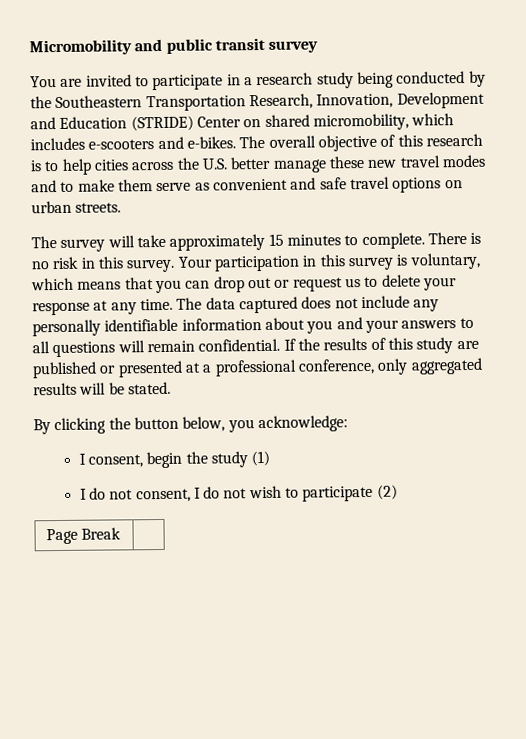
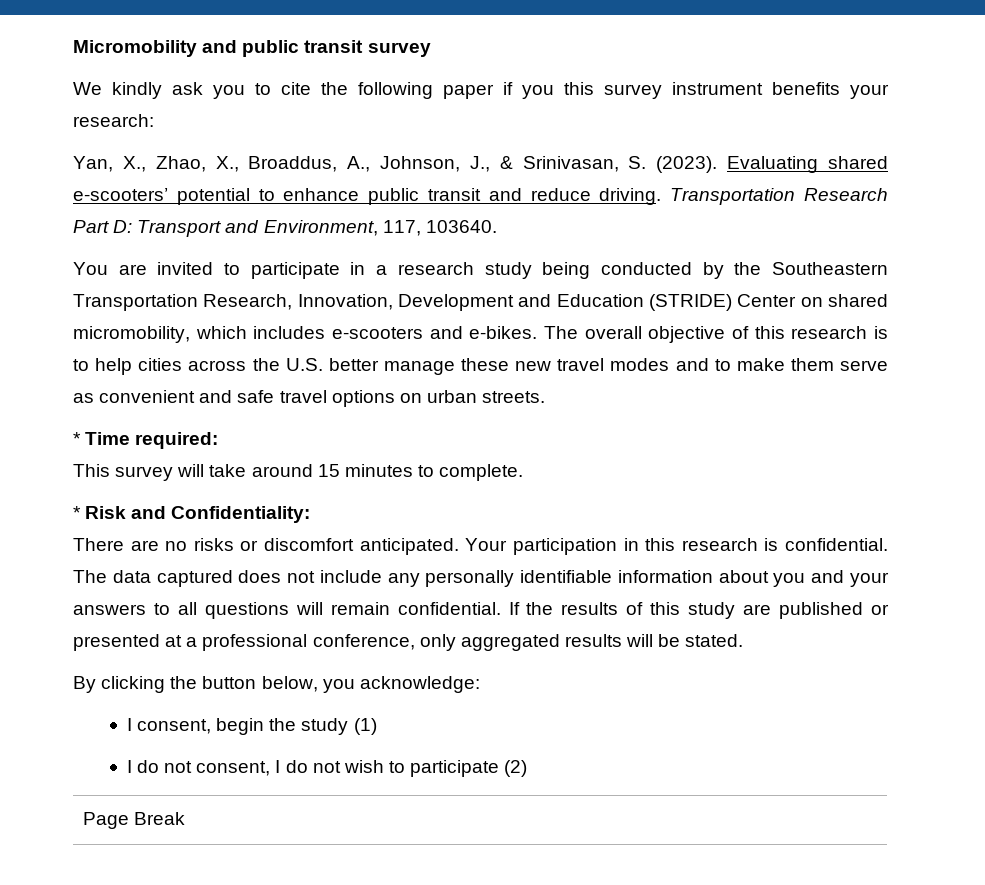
+ We kindly ask you to cite the following paper if you this survey instrument benefits your research:
+ Yan, X., Zhao, X., Broaddus, A., Johnson, J., & Srinivasan, S. (2023). Evaluating shared e-scooters’ potential to enhance public transit and reduce driving. Transportation Research Part D: Transport and Environment, 117, 103640.
- The survey will take approximately 15 minutes to complete. There is no risk in this survey. Your participation in this survey is voluntary, which means that you can drop out or request us to delete your response at any time.
+ * Time required:
+ This survey will take around 15 minutes to complete.
+ * Risk and Confidentiality:
+ There are no risks or discomfort anticipated. Your participation in this research is confidential.

